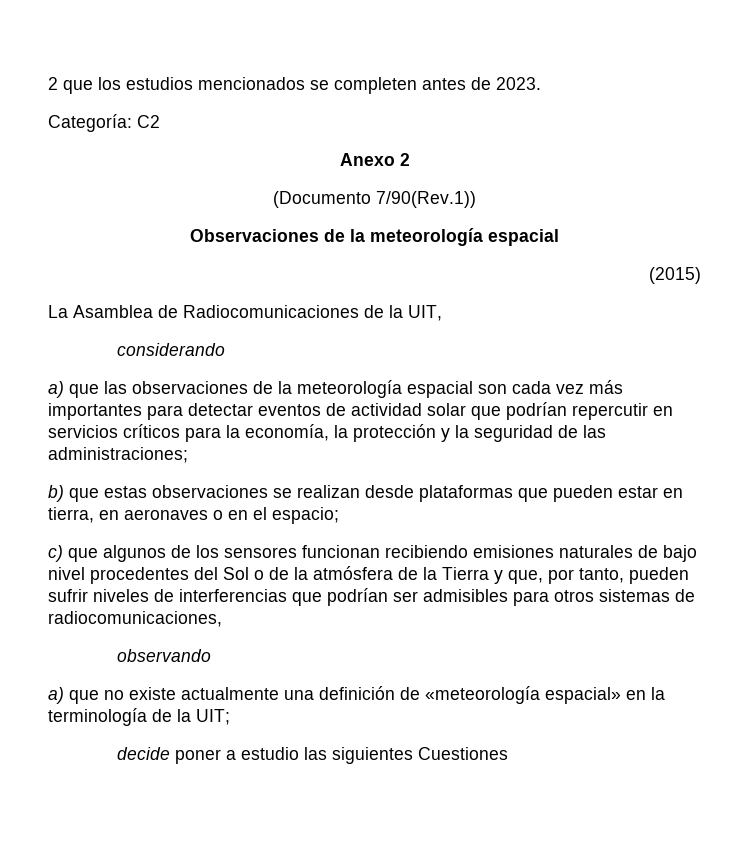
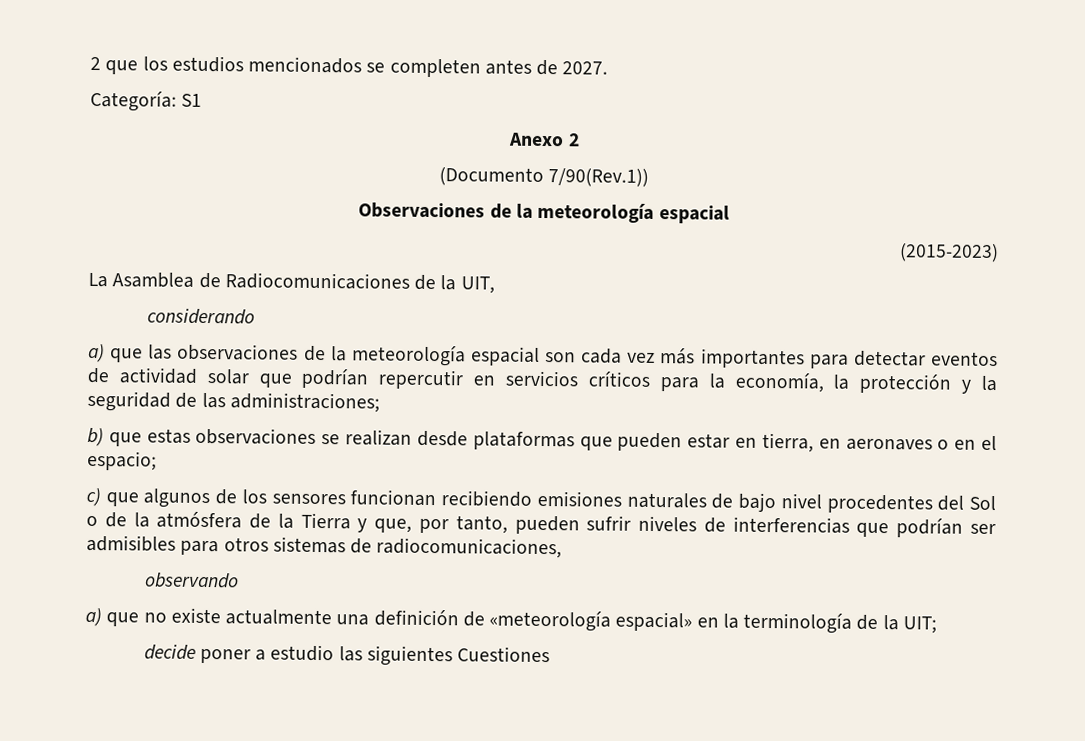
- 2 que los estudios mencionados se completen antes de 2023.
+ 2 que los estudios mencionados se completen antes de 2027.
- Categoría: C2
+ Categoría: S1
- (2015)
+ (2015-2023)

